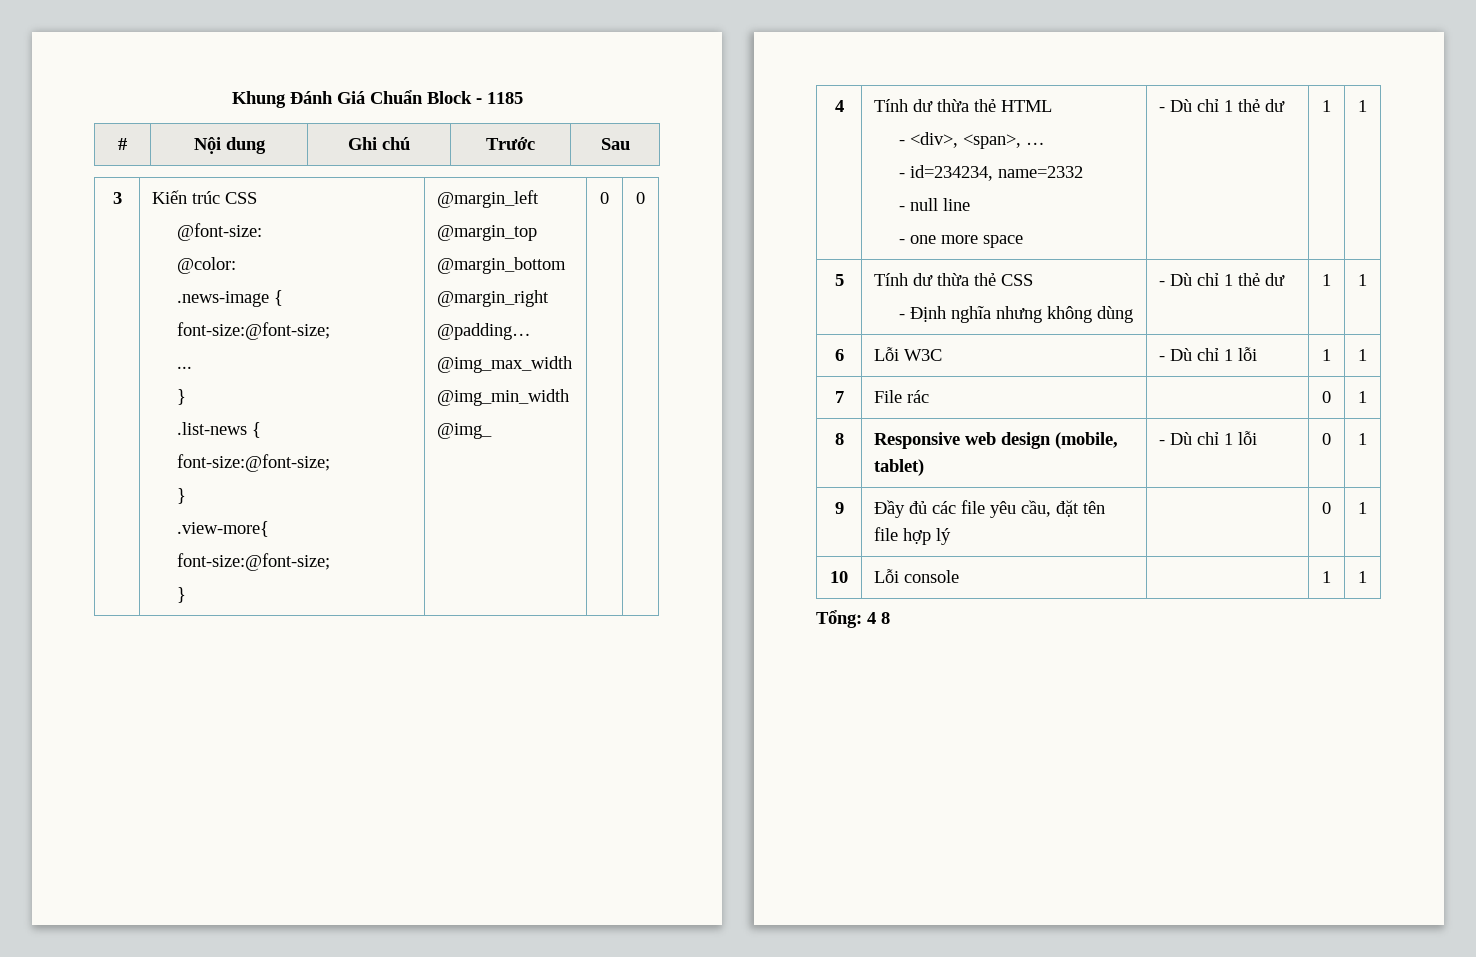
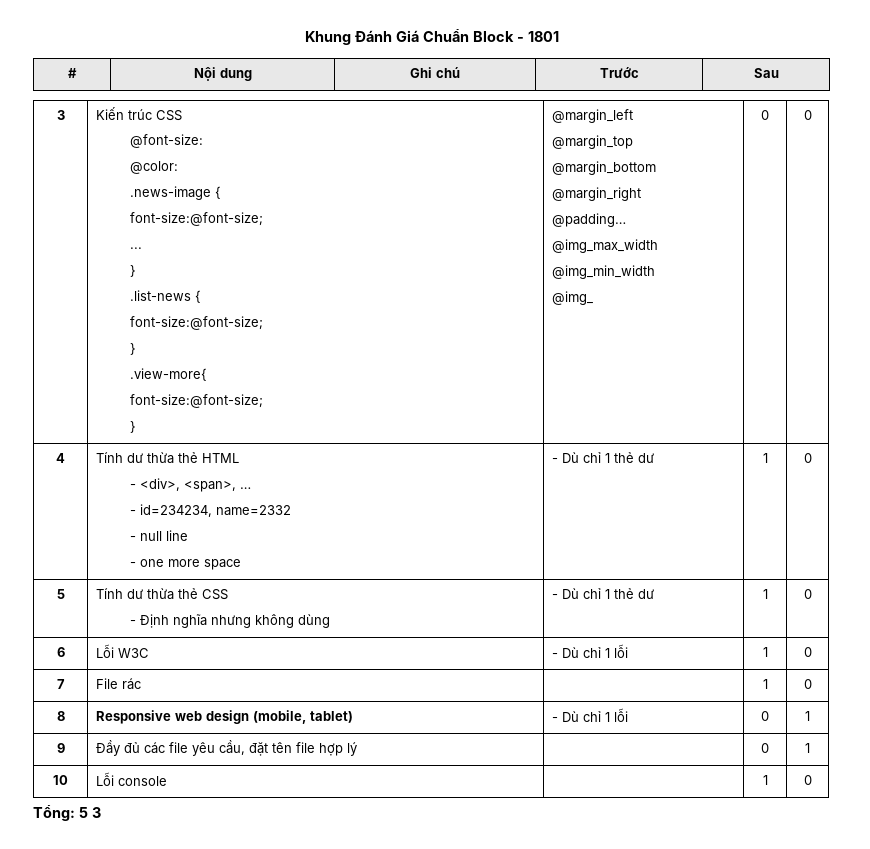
- Khung Đánh Giá Chuẩn Block - 1185
+ Khung Đánh Giá Chuẩn Block - 1801
  4 | Tính dư thừa thẻ HTML
  - <div>, <span>, …
  - id=234234, name=2332
  - null line
- - one more space | - Dù chỉ 1 thẻ dư | 1 | 1
+ - one more space | - Dù chỉ 1 thẻ dư | 1 | 0
  5 | Tính dư thừa thẻ CSS
- - Định nghĩa nhưng không dùng | - Dù chỉ 1 thẻ dư | 1 | 1
+ - Định nghĩa nhưng không dùng | - Dù chỉ 1 thẻ dư | 1 | 0
- 6 | Lỗi W3C | - Dù chỉ 1 lỗi | 1 | 1
+ 6 | Lỗi W3C | - Dù chỉ 1 lỗi | 1 | 0
- 7 | File rác | | 0 | 1
+ 7 | File rác | | 1 | 0
- 10 | Lỗi console | | 1 | 1
+ 10 | Lỗi console | | 1 | 0
- Tổng: 4 8
+ Tổng: 5 3

